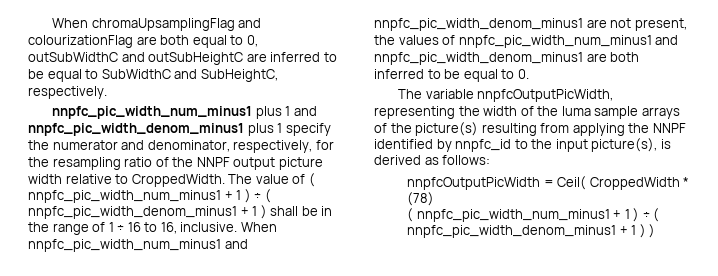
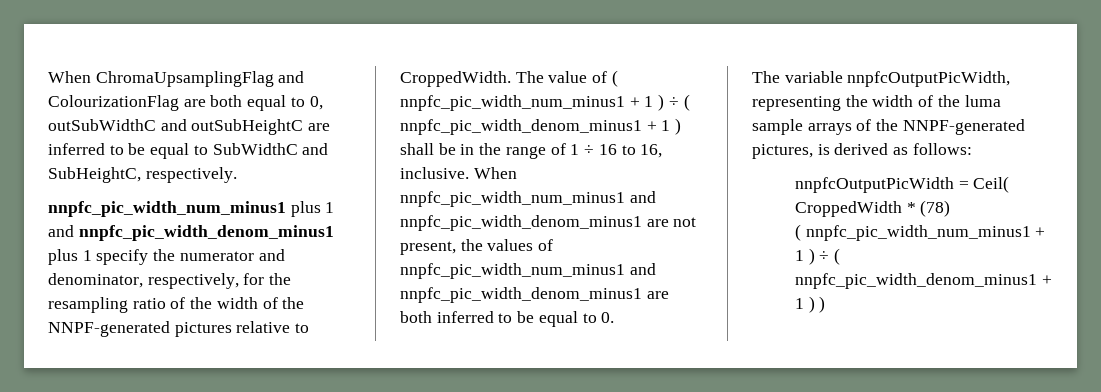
- When chromaUpsamplingFlag and colourizationFlag are both equal to 0, outSubWidthC and outSubHeightC are inferred to be equal to SubWidthC and SubHeightC, respectively.
+ When ChromaUpsamplingFlag and ColourizationFlag are both equal to 0, outSubWidthC and outSubHeightC are inferred to be equal to SubWidthC and SubHeightC, respectively.
- nnpfc_pic_width_num_minus1 plus 1 and nnpfc_pic_width_denom_minus1 plus 1 specify the numerator and denominator, respectively, for the resampling ratio of the NNPF output picture width relative to CroppedWidth.
+ nnpfc_pic_width_num_minus1 plus 1 and nnpfc_pic_width_denom_minus1 plus 1 specify the numerator and denominator, respectively, for the resampling ratio of the width of the NNPF-generated pictures relative to CroppedWidth.
- The variable nnpfcOutputPicWidth, representing the width of the luma sample arrays of the picture(s) resulting from applying the NNPF identified by nnpfc_id to the input picture(s), is derived as follows:
+ The variable nnpfcOutputPicWidth, representing the width of the luma sample arrays of the NNPF-generated pictures, is derived as follows:

